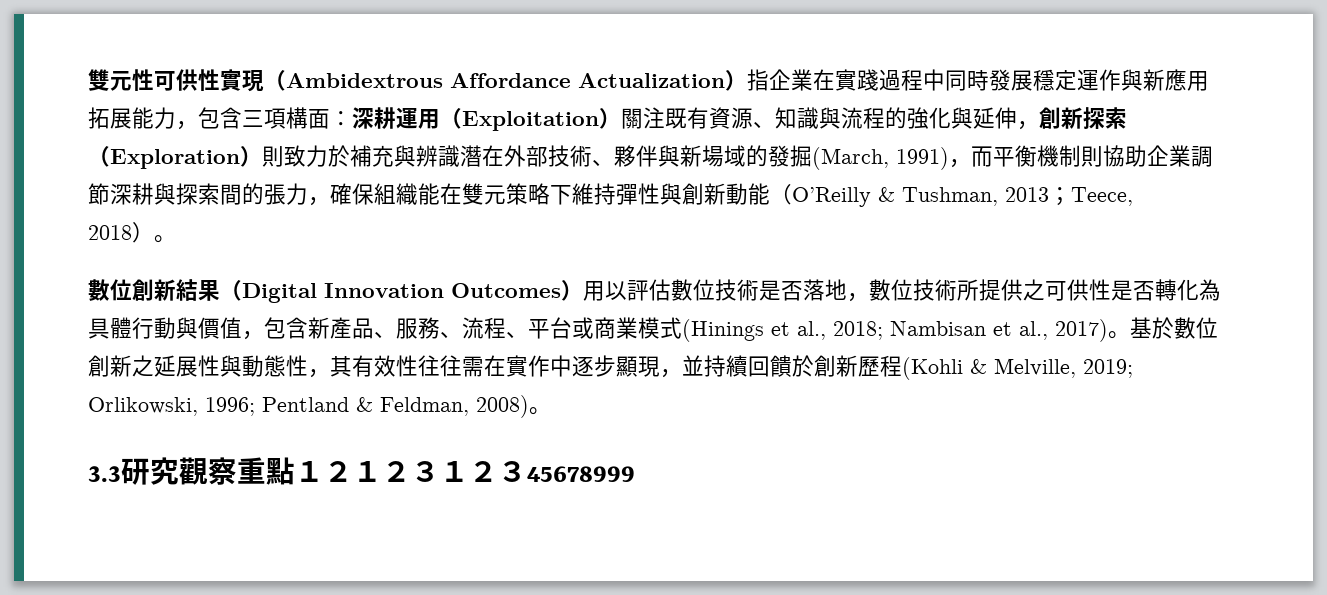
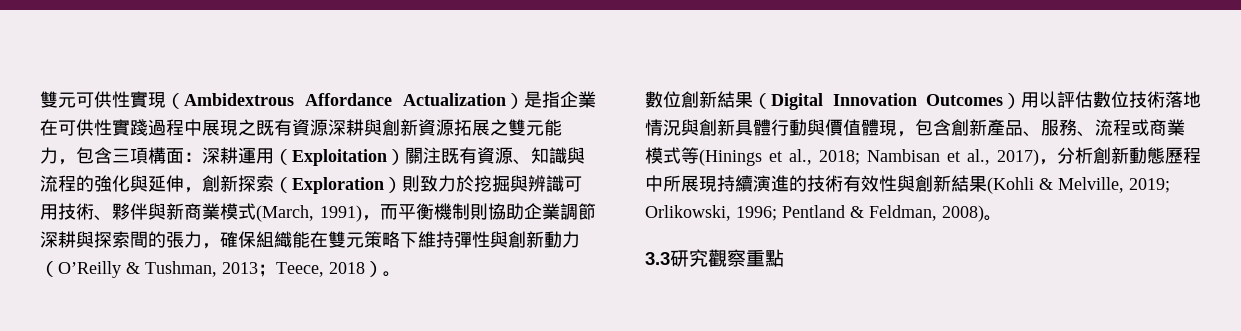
- 雙元性可供性實現（Ambidextrous Affordance Actualization）指企業在實踐過程中同時發展穩定運作與新應用拓展能力，包含三項構面：
+ 雙元可供性實現（Ambidextrous Affordance Actualization）是指企業在可供性實踐過程中展現之既有資源深耕與創新資源拓展之雙元能力，包含三項構面：
- 深耕運用（Exploitation）關注既有資源、知識與流程的強化與延伸，創新探索（Exploration）則致力於補充與辨識潛在外部技術、夥伴與新場域的發掘(March, 1991)，而平衡機制則協助企業調節深耕與探索間的張力，確保組織能在雙元策略下維持彈性與創新動能（O’Reilly & Tushman, 2013；
+ 深耕運用（Exploitation）關注既有資源、知識與流程的強化與延伸，創新探索（Exploration）則致力於挖掘與辨識可用技術、夥伴與新商業模式(March, 1991)，而平衡機制則協助企業調節深耕與探索間的張力，確保組織能在雙元策略下維持彈性與創新動力（O’Reilly & Tushman, 2013；
- 數位創新結果（Digital Innovation Outcomes）用以評估數位技術是否落地，數位技術所提供之可供性是否轉化為具體行動與價值，包含新產品、服務、流程、平台或商業模式(Hinings et al., 2018; Nambisan et al., 2017)。基於數位創新之延展性與動態性，其有效性往往需在實作中逐步顯現，並持續回饋於創新歷程(Kohli & Melville, 2019; Orlikowski, 1996; Pentland & Feldman, 2008)。
+ 數位創新結果（Digital Innovation Outcomes）用以評估數位技術落地情況與創新具體行動與價值體現，包含創新產品、服務、流程或商業模式等(Hinings et al., 2018; Nambisan et al., 2017)，分析創新動態歷程中所展現持續演進的技術有效性與創新結果(Kohli & Melville, 2019; Orlikowski, 1996; Pentland & Feldman, 2008)。
- 3.3研究觀察重點１２１２３１２３45678999
+ 3.3研究觀察重點

